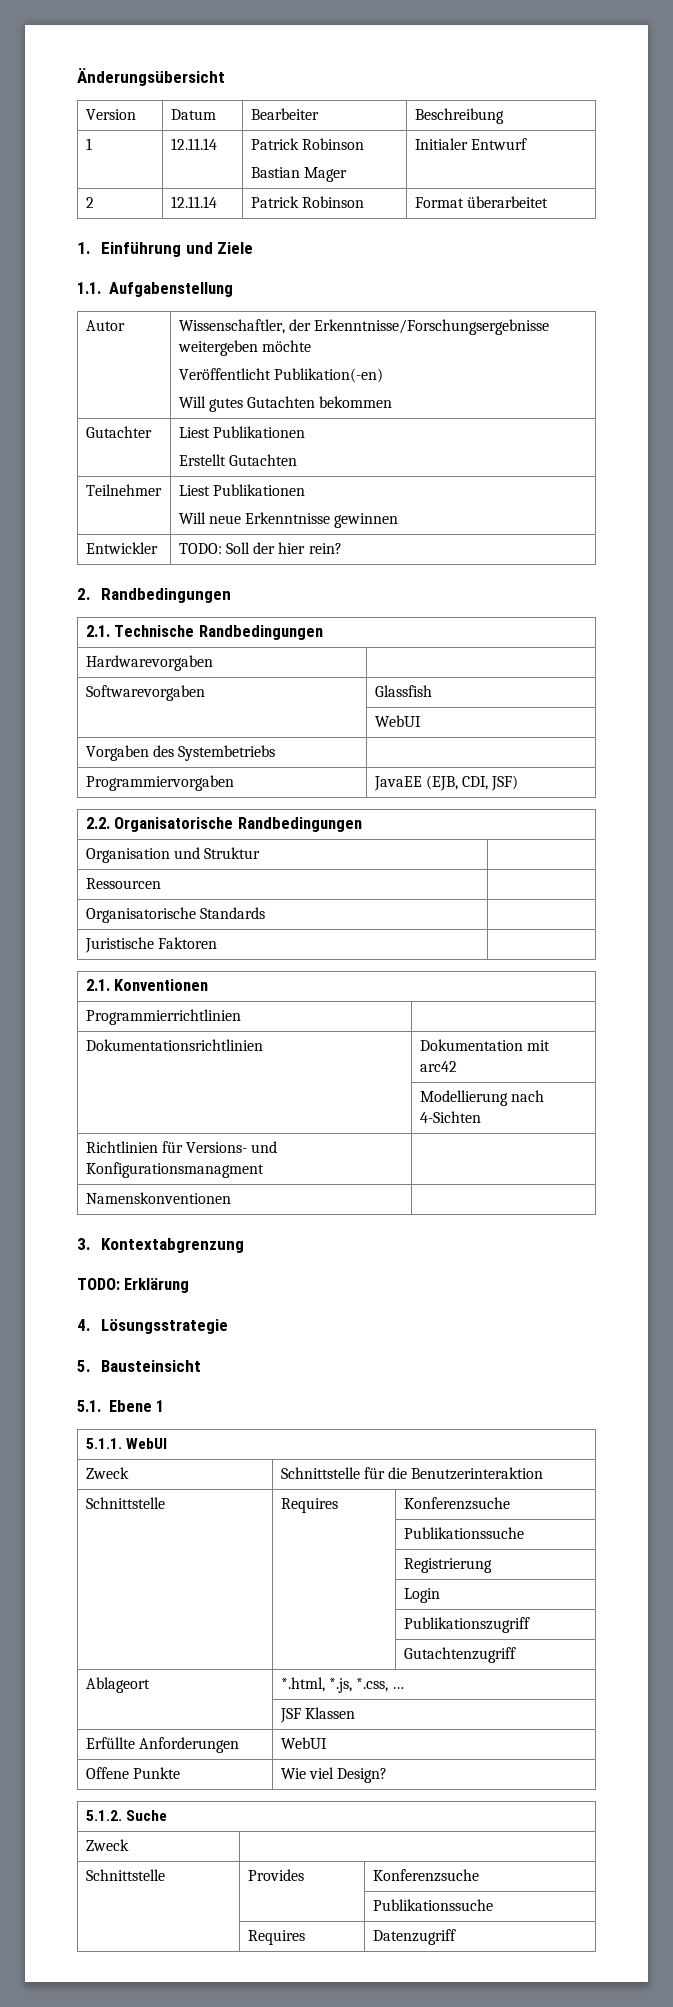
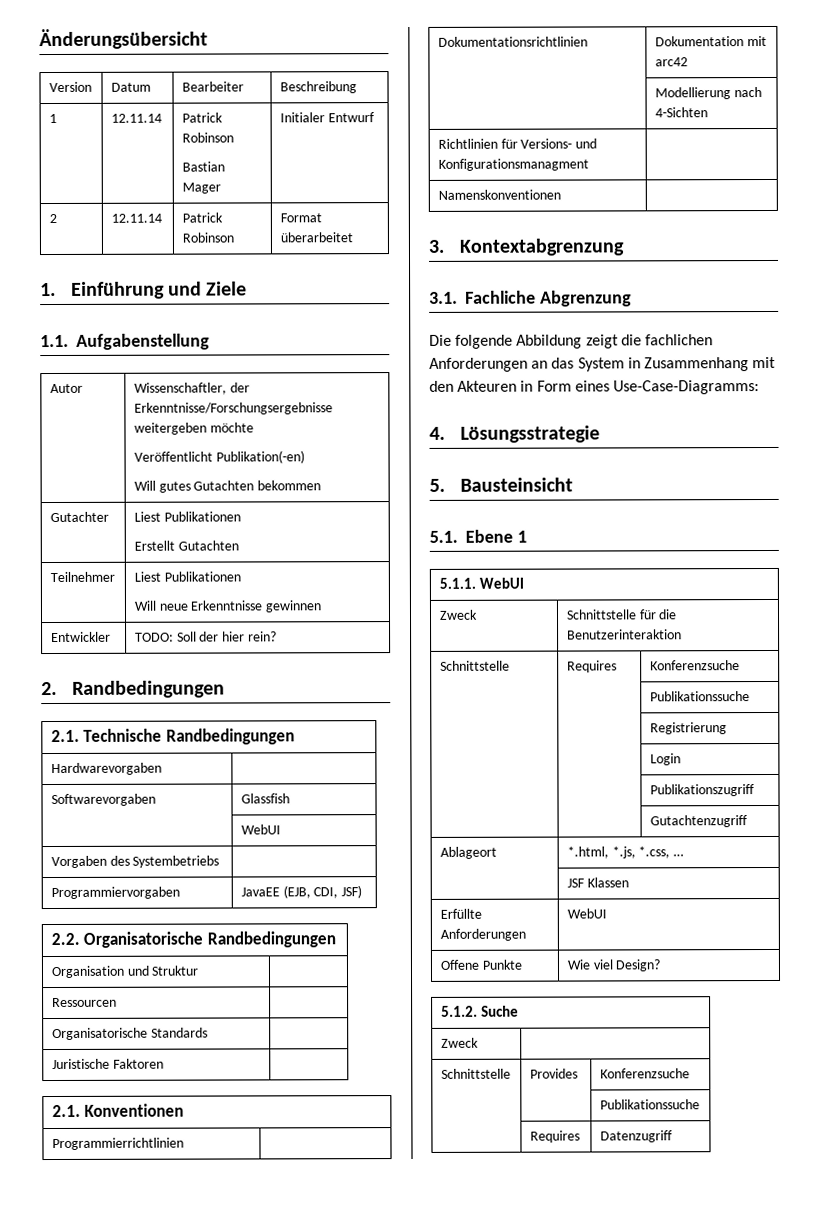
- TODO: Erklärung
+ 3.1. Fachliche Abgrenzung
+ Die folgende Abbildung zeigt die fachlichen Anforderungen an das System in Zusammenhang mit den Akteuren in Form eines Use-Case-Diagramms:

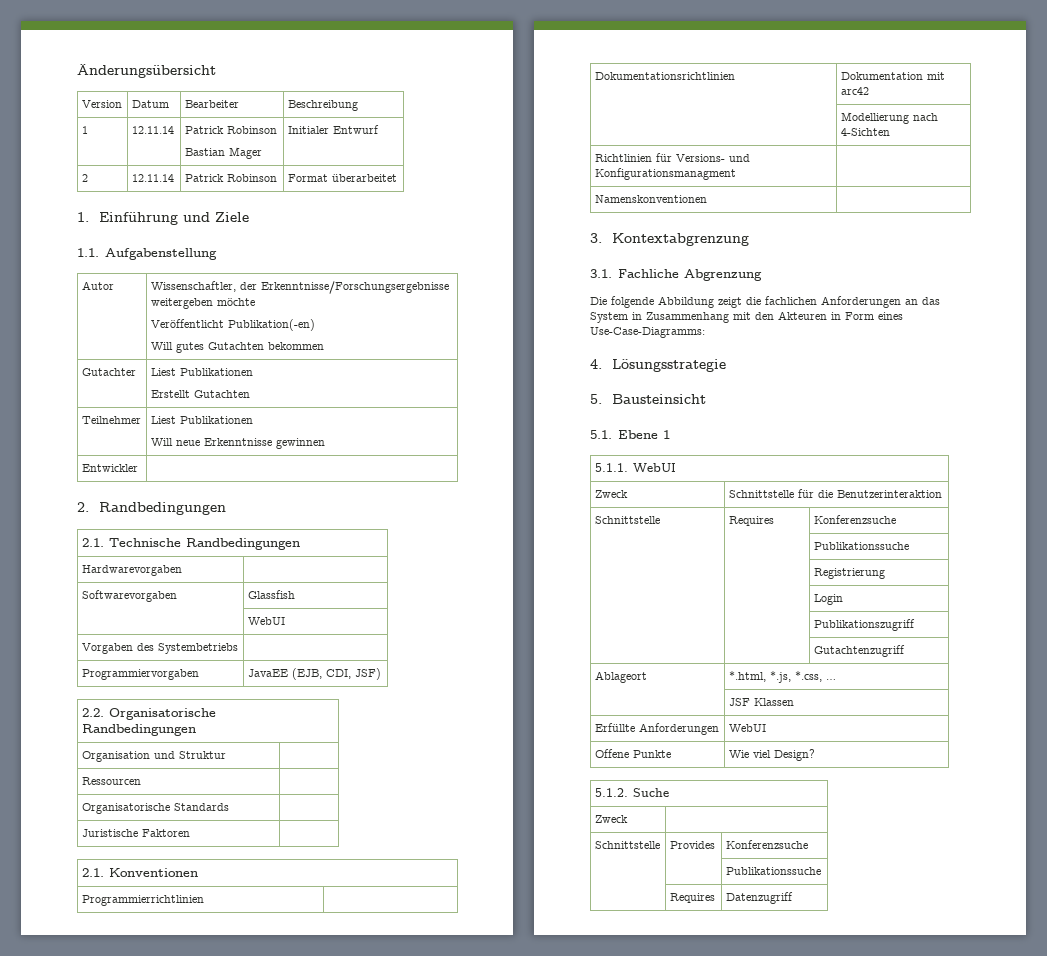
- Entwickler | TODO: Soll der hier rein?
+ Entwickler |

